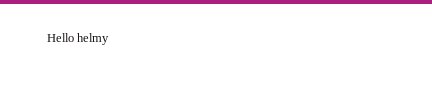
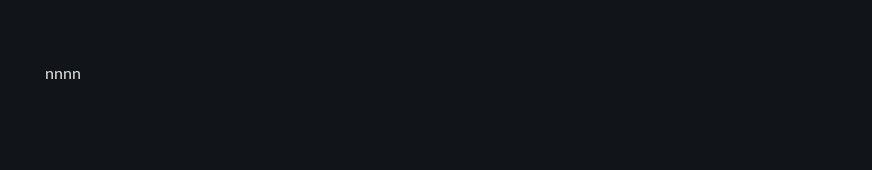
- Hello helmy
+ nnnn

